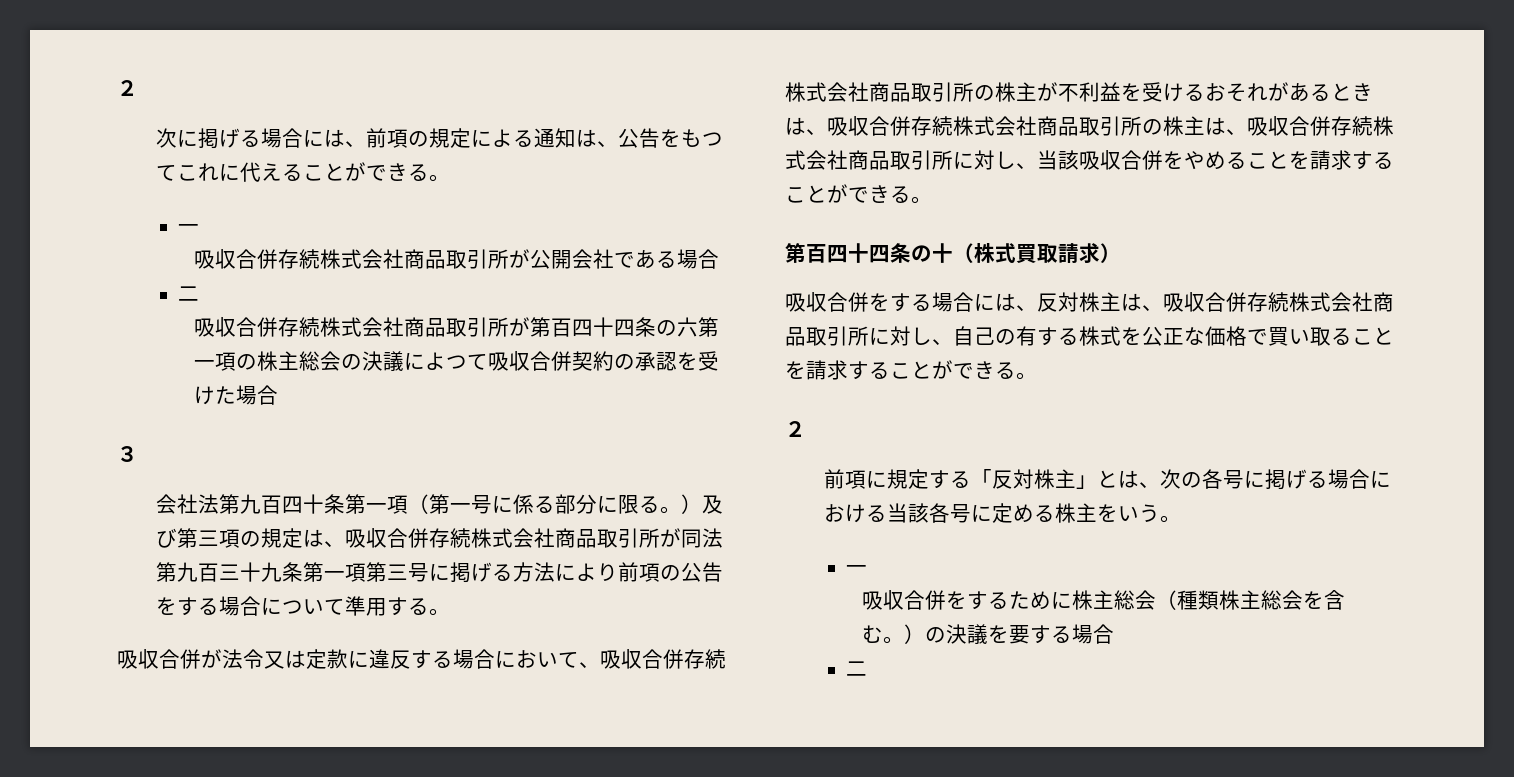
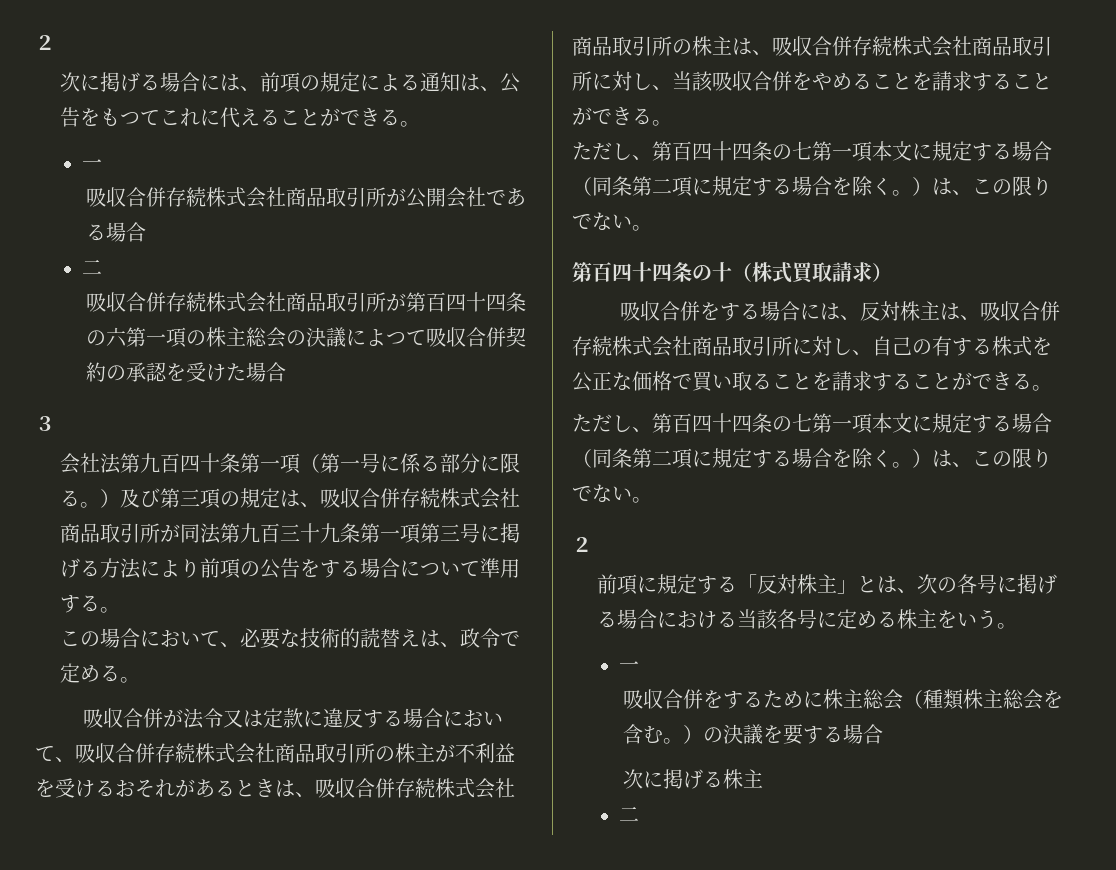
+ この場合において、必要な技術的読替えは、政令で定める。
  吸収合併が法令又は定款に違反する場合において、吸収合併存続株式会社商品取引所の株主が不利益を受けるおそれがあるときは、吸収合併存続株式会社商品取引所の株主は、吸収合併存続株式会社商品取引所に対し、当該吸収合併をやめることを請求することができる。
+ ただし、第百四十四条の七第一項本文に規定する場合（同条第二項に規定する場合を除く。）は、この限りでない。
  吸収合併をする場合には、反対株主は、吸収合併存続株式会社商品取引所に対し、自己の有する株式を公正な価格で買い取ることを請求することができる。
+ ただし、第百四十四条の七第一項本文に規定する場合（同条第二項に規定する場合を除く。）は、この限りでない。
+ 次に掲げる株主

